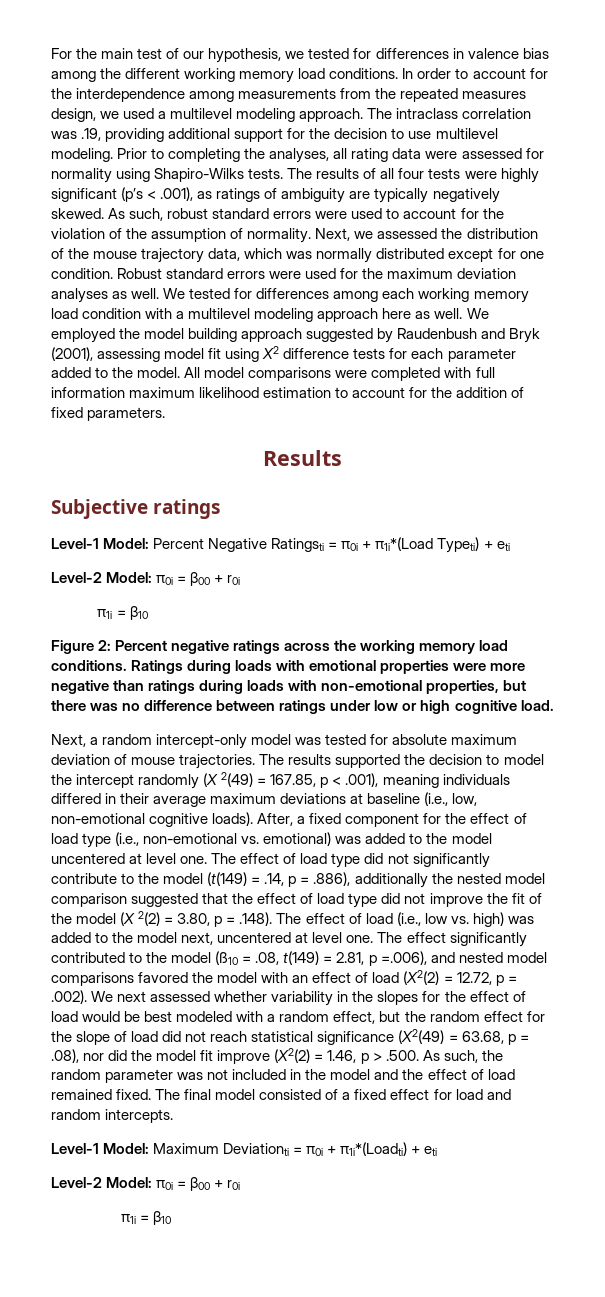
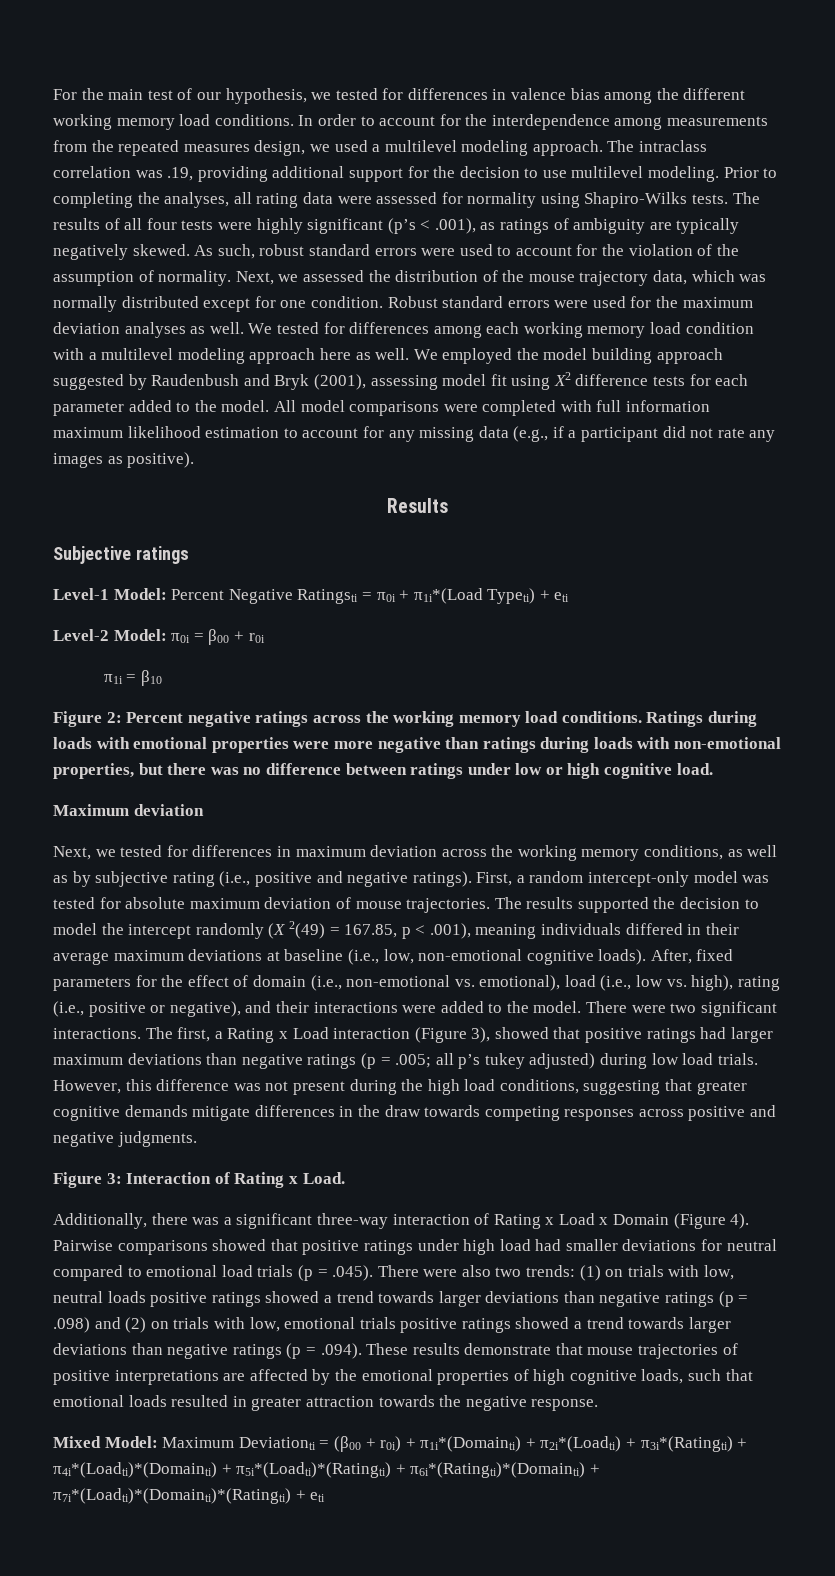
- All model comparisons were completed with full information maximum likelihood estimation to account for the addition of fixed parameters.
+ All model comparisons were completed with full information maximum likelihood estimation to account for any missing data (e.g., if a participant did not rate any images as positive).
- Next, a random intercept-only model was tested for absolute maximum deviation of mouse trajectories.
+ Maximum deviation
+ Next, we tested for differences in maximum deviation across the working memory conditions, as well as by subjective rating (i.e., positive and negative ratings). First, a random intercept-only model was tested for absolute maximum deviation of mouse trajectories.
- After, a fixed component for the effect of load type (i.e., non-emotional vs. emotional) was added to the model uncentered at level one. The effect of load type did not significantly contribute to the model (t(149) = .14, p = .886), additionally the nested model comparison suggested that the effect of load type did not improve the fit of the model (X 2(2) = 3.80, p = .148). The effect of load (i.e., low vs. high) was added to the model next, uncentered at level one. The effect significantly contributed to the model (ß10 = .08, t(149) = 2.81, p =.006), and nested model comparisons favored the model with an effect of load (X2(2) = 12.72, p = .002). We next assessed whether variability in the slopes for the effect of load would be best modeled with a random effect, but the random effect for the slope of load did not reach statistical significance (X2(49) = 63.68, p = .08), nor did the model fit improve (X2(2) = 1.46, p > .500. As such, the random parameter was not included in the model and the effect of load remained fixed. The final model consisted of a fixed effect for load and random intercepts.
- Level-1 Model: Maximum Deviationti = π0i + π1i*(Loadti) + eti
- Level-2 Model: π0i = β00 + r0i
- π1i = β10
+ After, fixed parameters for the effect of domain (i.e., non-emotional vs. emotional), load (i.e., low vs. high), rating (i.e., positive or negative), and their interactions were added to the model. There were two significant interactions. The first, a Rating x Load interaction (Figure 3), showed that positive ratings had larger maximum deviations than negative ratings (p = .005; all p’s tukey adjusted) during low load trials. However, this difference was not present during the high load conditions, suggesting that greater cognitive demands mitigate differences in the draw towards competing responses across positive and negative judgments.
+ Figure 3: Interaction of Rating x Load.
+ Additionally, there was a significant three-way interaction of Rating x Load x Domain (Figure 4). Pairwise comparisons showed that positive ratings under high load had smaller deviations for neutral compared to emotional load trials (p = .045). There were also two trends: (1) on trials with low, neutral loads positive ratings showed a trend towards larger deviations than negative ratings (p = .098) and (2) on trials with low, emotional trials positive ratings showed a trend towards larger deviations than negative ratings (p = .094). These results demonstrate that mouse trajectories of positive interpretations are affected by the emotional properties of high cognitive loads, such that emotional loads resulted in greater attraction towards the negative response.
+ Mixed Model: Maximum Deviationti = (β00 + r0i) + π1i*(Domainti) + π2i*(Loadti) + π3i*(Ratingti) + π4i*(Loadti)*(Domainti) + π5i*(Loadti)*(Ratingti) + π6i*(Ratingti)*(Domainti) + π7i*(Loadti)*(Domainti)*(Ratingti) + eti

